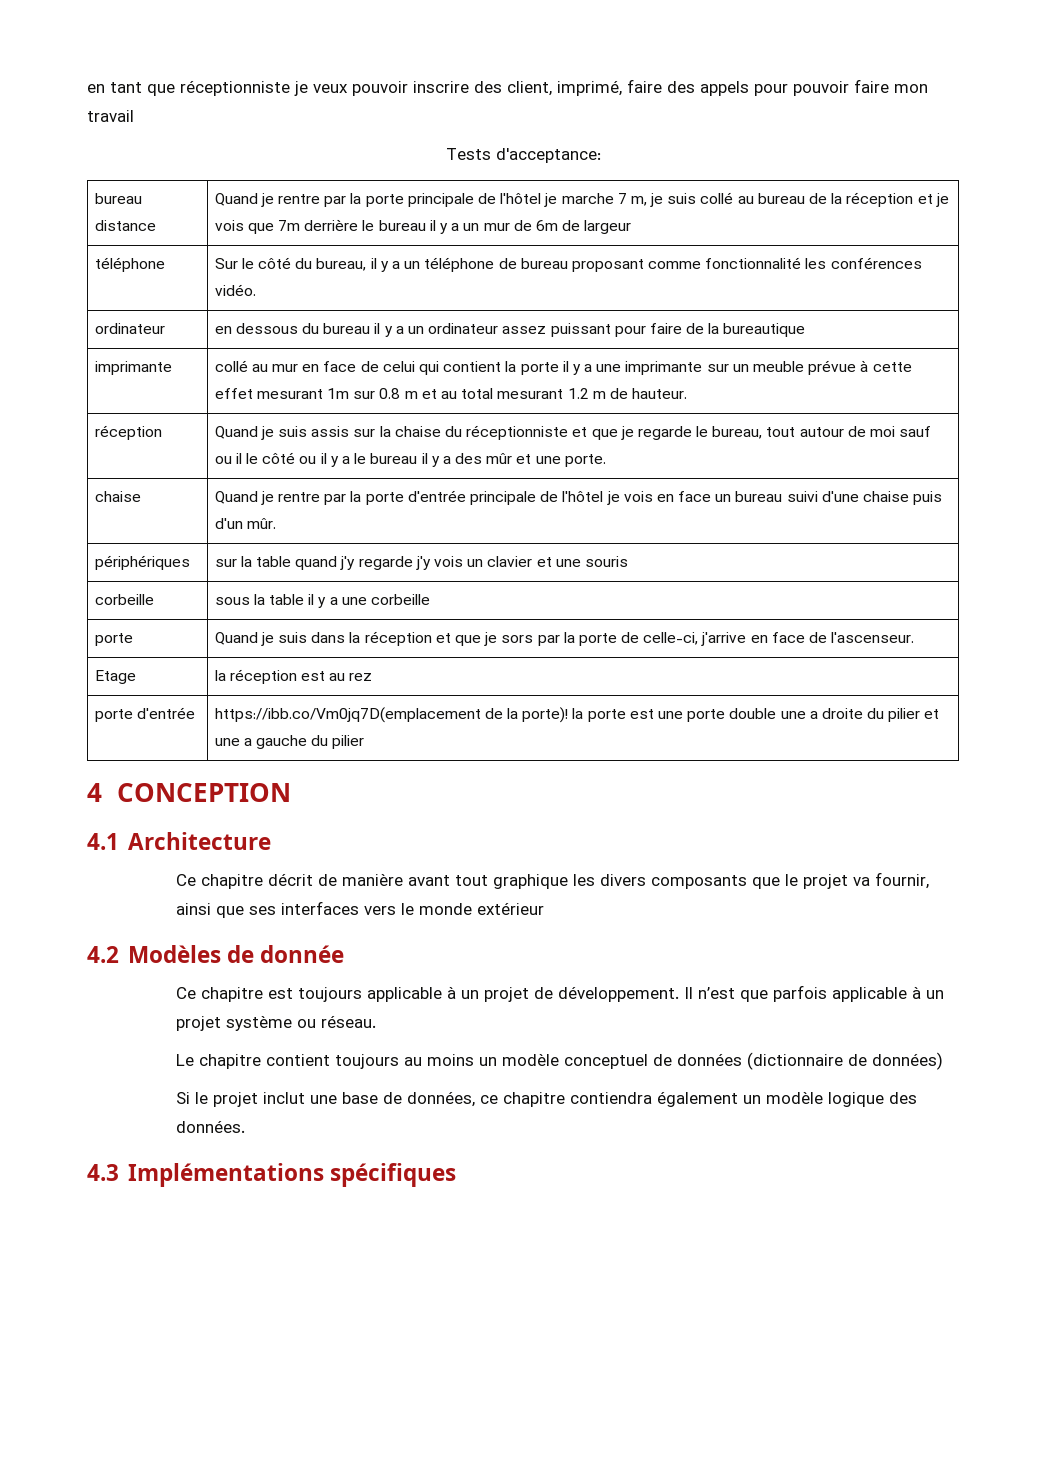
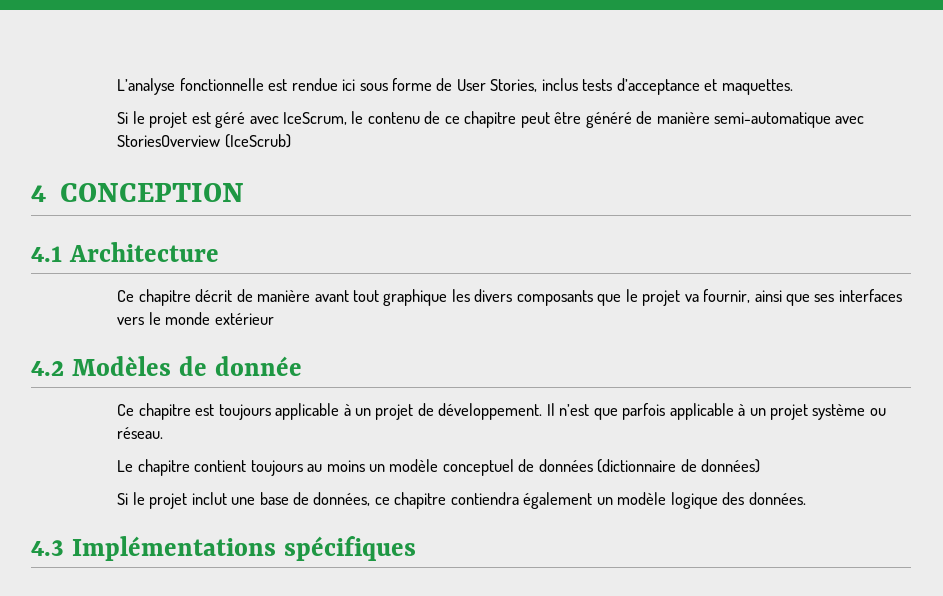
- en tant que réceptionniste je veux pouvoir inscrire des client, imprimé, faire des appels pour pouvoir faire mon travail
- Tests d'acceptance:
- bureau distance | Quand je rentre par la porte principale de l'hôtel je marche 7 m, je suis collé au bureau de la réception et je vois que 7m derrière le bureau il y a un mur de 6m de largeur
- téléphone | Sur le côté du bureau, il y a un téléphone de bureau proposant comme fonctionnalité les conférences vidéo.
- ordinateur | en dessous du bureau il y a un ordinateur assez puissant pour faire de la bureautique
- imprimante | collé au mur en face de celui qui contient la porte il y a une imprimante sur un meuble prévue à cette effet mesurant 1m sur 0.8 m et au total mesurant 1.2 m de hauteur.
- réception | Quand je suis assis sur la chaise du réceptionniste et que je regarde le bureau, tout autour de moi sauf ou il le côté ou il y a le bureau il y a des mûr et une porte.
- chaise | Quand je rentre par la porte d'entrée principale de l'hôtel je vois en face un bureau suivi d'une chaise puis d'un mûr.
- périphériques | sur la table quand j'y regarde j'y vois un clavier et une souris
- corbeille | sous la table il y a une corbeille
- porte | Quand je suis dans la réception et que je sors par la porte de celle-ci, j'arrive en face de l'ascenseur.
- Etage | la réception est au rez
- porte d'entrée | https://ibb.co/Vm0jq7D(emplacement de la porte)! la porte est une porte double une a droite du pilier et une a gauche du pilier
+ L’analyse fonctionnelle est rendue ici sous forme de User Stories, inclus tests d’acceptance et maquettes.
+ Si le projet est géré avec IceScrum, le contenu de ce chapitre peut être généré de manière semi-automatique avec StoriesOverview (IceScrub)

